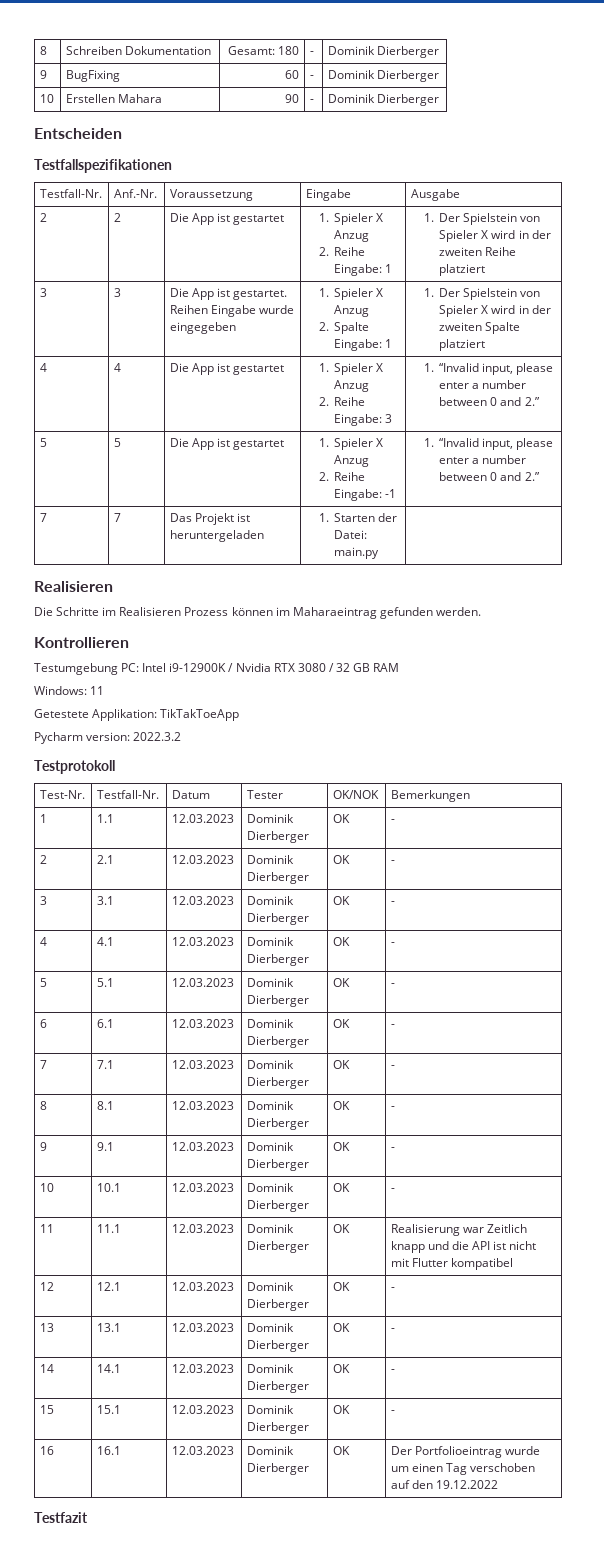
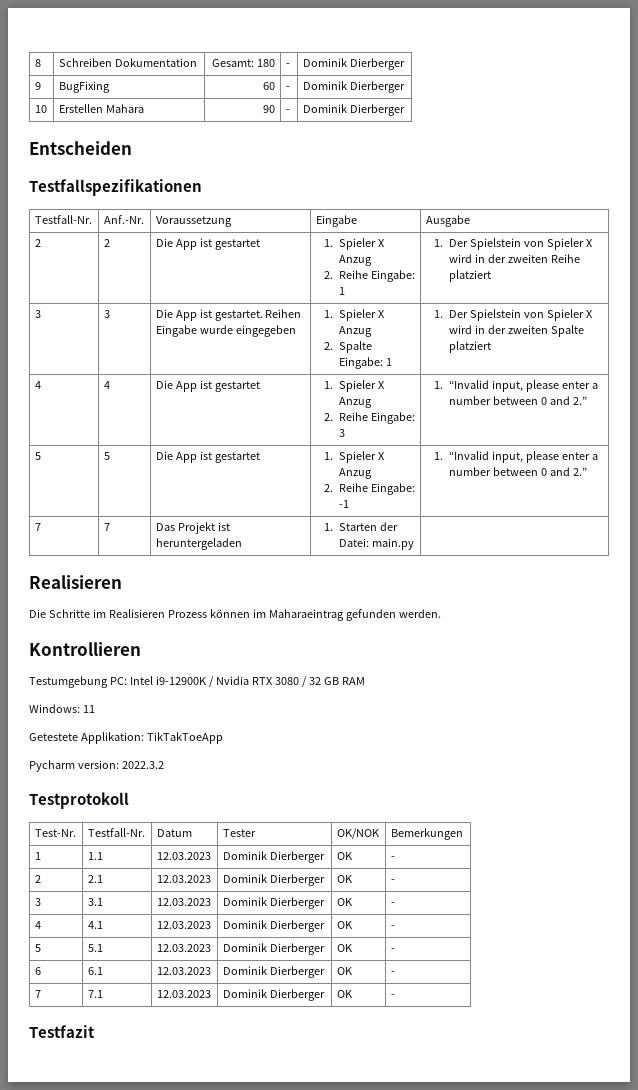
- 8 | 8.1 | 12.03.2023 | Dominik Dierberger | OK | -
- 9 | 9.1 | 12.03.2023 | Dominik Dierberger | OK | -
- 10 | 10.1 | 12.03.2023 | Dominik Dierberger | OK | -
- 11 | 11.1 | 12.03.2023 | Dominik Dierberger | OK | Realisierung war Zeitlich knapp und die API ist nicht mit Flutter kompatibel
- 12 | 12.1 | 12.03.2023 | Dominik Dierberger | OK | -
- 13 | 13.1 | 12.03.2023 | Dominik Dierberger | OK | -
- 14 | 14.1 | 12.03.2023 | Dominik Dierberger | OK | -
- 15 | 15.1 | 12.03.2023 | Dominik Dierberger | OK | -
- 16 | 16.1 | 12.03.2023 | Dominik Dierberger | OK | Der Portfolioeintrag wurde um einen Tag verschoben auf den 19.12.2022

